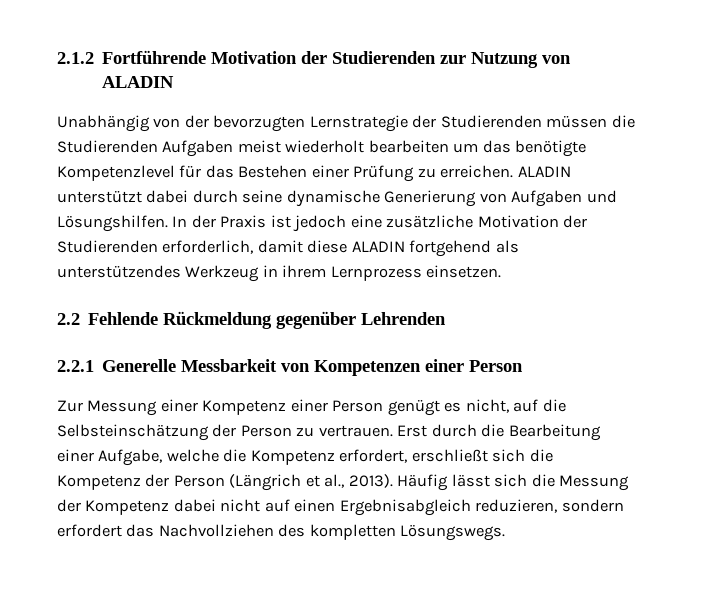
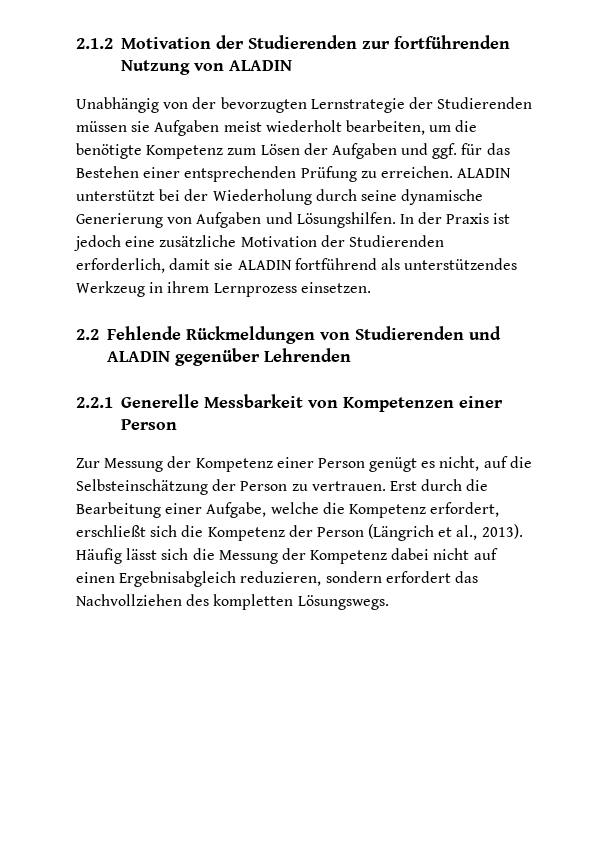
- 2.1.2 Fortführende Motivation der Studierenden zur Nutzung von ALADIN
+ 2.1.2 Motivation der Studierenden zur fortführenden Nutzung von ALADIN
- Unabhängig von der bevorzugten Lernstrategie der Studierenden müssen die Studierenden Aufgaben meist wiederholt bearbeiten um das benötigte Kompetenzlevel für das Bestehen einer Prüfung zu erreichen.
+ Unabhängig von der bevorzugten Lernstrategie der Studierenden müssen sie Aufgaben meist wiederholt bearbeiten, um die benötigte Kompetenz zum Lösen der Aufgaben und ggf. für das Bestehen einer entsprechenden Prüfung zu erreichen.
- ALADIN unterstützt dabei durch seine dynamische Generierung von Aufgaben und Lösungshilfen.
+ ALADIN unterstützt bei der Wiederholung durch seine dynamische Generierung von Aufgaben und Lösungshilfen.
- In der Praxis ist jedoch eine zusätzliche Motivation der Studierenden erforderlich, damit diese ALADIN fortgehend als unterstützendes Werkzeug in ihrem Lernprozess einsetzen.
+ In der Praxis ist jedoch eine zusätzliche Motivation der Studierenden erforderlich, damit sie ALADIN fortführend als unterstützendes Werkzeug in ihrem Lernprozess einsetzen.
- 2.2 Fehlende Rückmeldung gegenüber Lehrenden
+ 2.2 Fehlende Rückmeldungen von Studierenden und ALADIN gegenüber Lehrenden
- Zur Messung einer Kompetenz einer Person genügt es nicht, auf die Selbsteinschätzung der Person zu vertrauen.
+ Zur Messung der Kompetenz einer Person genügt es nicht, auf die Selbsteinschätzung der Person zu vertrauen.

